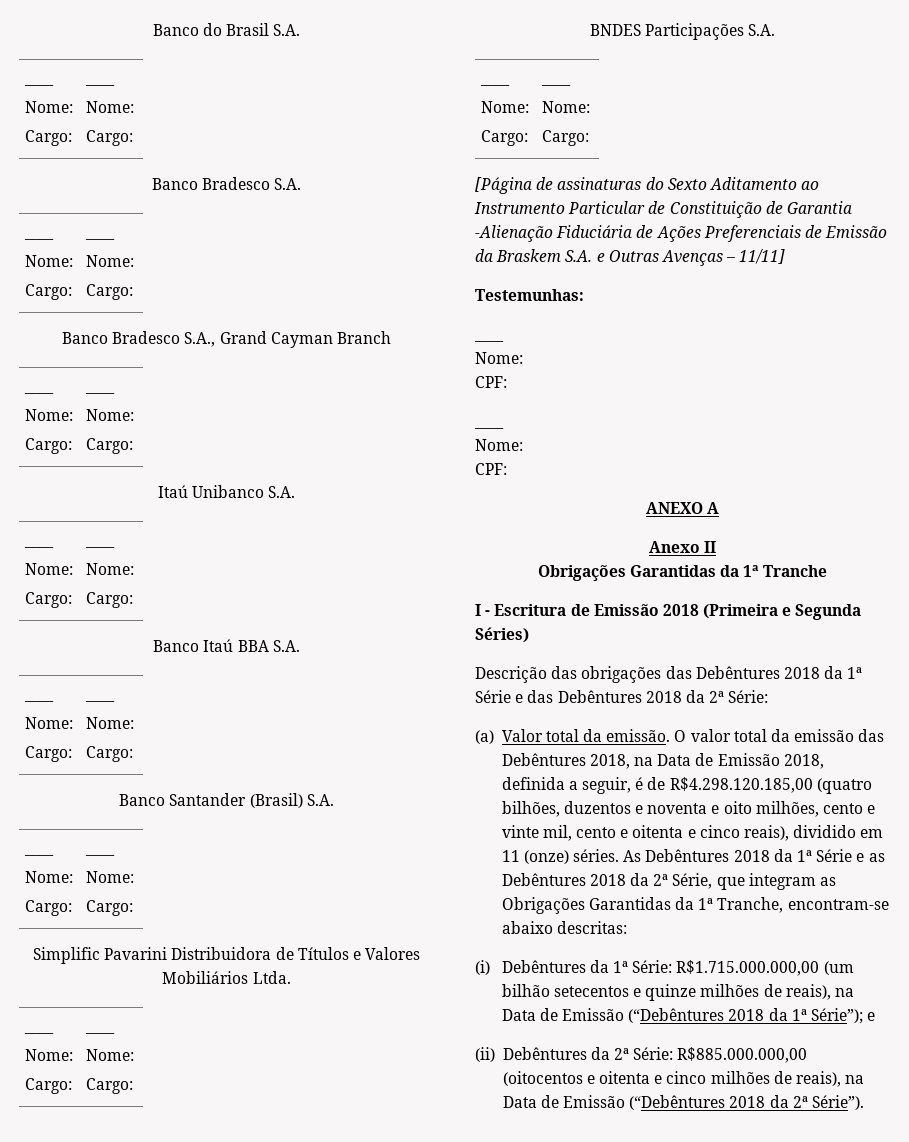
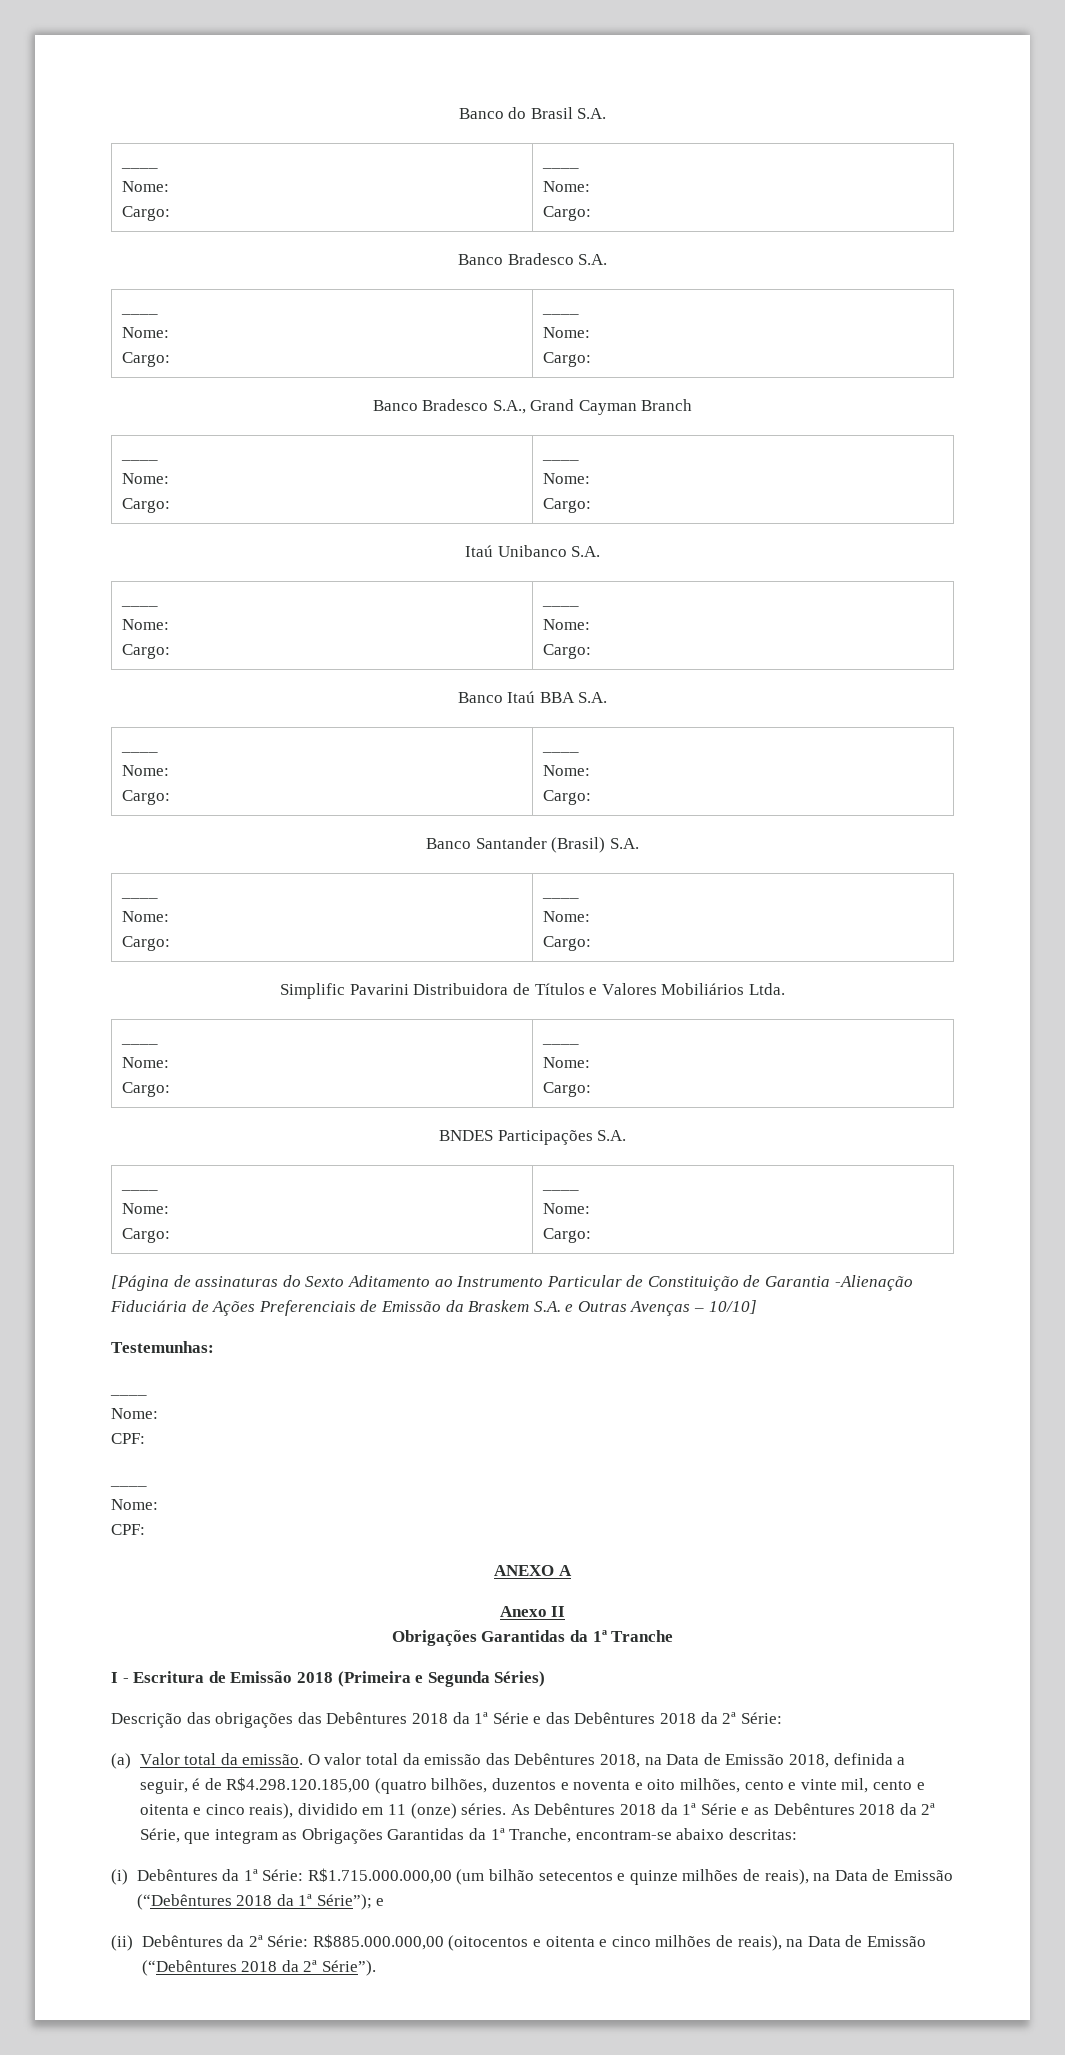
- [Página de assinaturas do Sexto Aditamento ao Instrumento Particular de Constituição de Garantia -Alienação Fiduciária de Ações Preferenciais de Emissão da Braskem S.A. e Outras Avenças – 11/11]
+ [Página de assinaturas do Sexto Aditamento ao Instrumento Particular de Constituição de Garantia -Alienação Fiduciária de Ações Preferenciais de Emissão da Braskem S.A. e Outras Avenças – 10/10]

